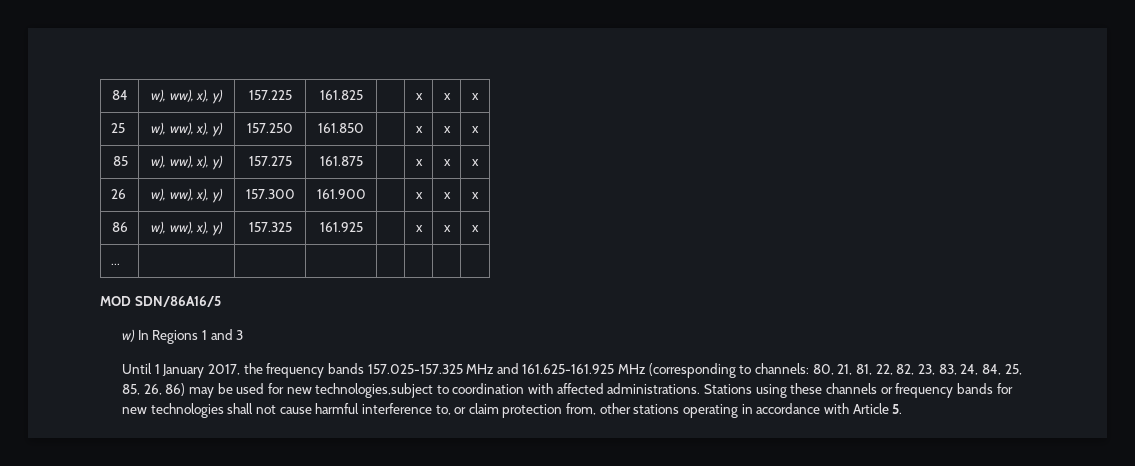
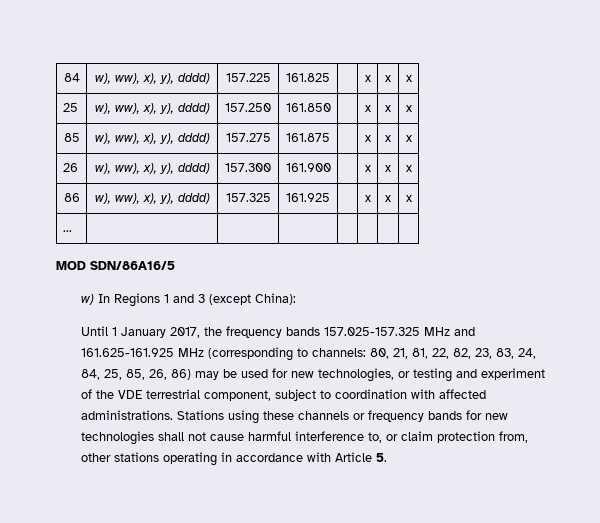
- 84 | w), ww), x), y) | 157.225 | 161.825 | | x | x | x
+ 84 | w), ww), x), y), dddd) | 157.225 | 161.825 | | x | x | x
- 25 | w), ww), x), y) | 157.250 | 161.850 | | x | x | x
+ 25 | w), ww), x), y), dddd) | 157.250 | 161.850 | | x | x | x
- 85 | w), ww), x), y) | 157.275 | 161.875 | | x | x | x
+ 85 | w), ww), x), y), dddd) | 157.275 | 161.875 | | x | x | x
- 26 | w), ww), x), y) | 157.300 | 161.900 | | x | x | x
+ 26 | w), ww), x), y), dddd) | 157.300 | 161.900 | | x | x | x
- 86 | w), ww), x), y) | 157.325 | 161.925 | | x | x | x
+ 86 | w), ww), x), y), dddd) | 157.325 | 161.925 | | x | x | x
- w) In Regions 1 and 3
+ w) In Regions 1 and 3 (except China):
- Until 1 January 2017, the frequency bands 157.025-157.325 MHz and 161.625-161.925 MHz (corresponding to channels: 80, 21, 81, 22, 82, 23, 83, 24, 84, 25, 85, 26, 86) may be used for new technologies,subject to coordination with affected administrations.
+ Until 1 January 2017, the frequency bands 157.025-157.325 MHz and 161.625-161.925 MHz (corresponding to channels: 80, 21, 81, 22, 82, 23, 83, 24, 84, 25, 85, 26, 86) may be used for new technologies, or testing and experiment of the VDE terrestrial component, subject to coordination with affected administrations.

